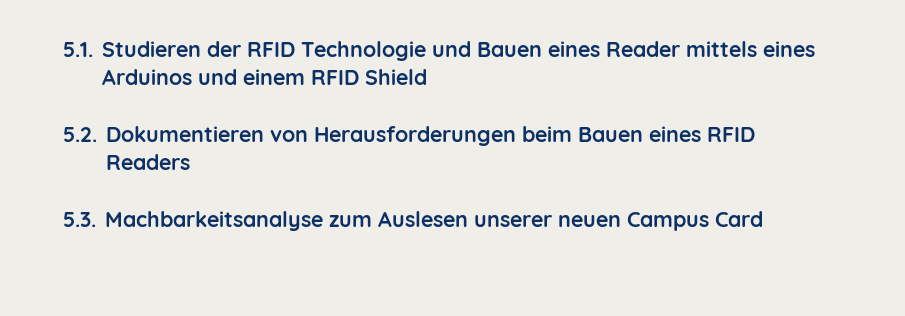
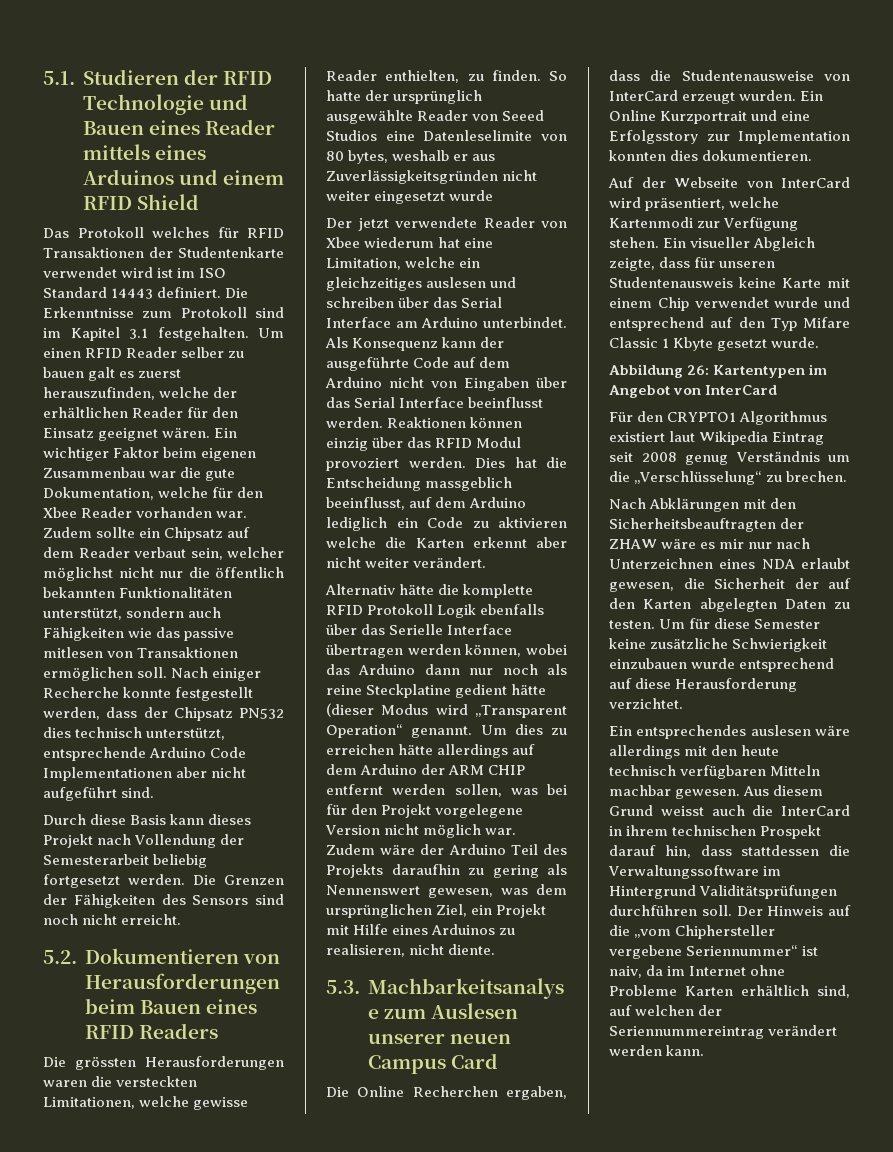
+ Das Protokoll welches für RFID Transaktionen der Studentenkarte verwendet wird ist im ISO Standard 14443 definiert. Die Erkenntnisse zum Protokoll sind im Kapitel 3.1 festgehalten. Um einen RFID Reader selber zu bauen galt es zuerst herauszufinden, welche der erhältlichen Reader für den Einsatz geeignet wären. Ein wichtiger Faktor beim eigenen Zusammenbau war die gute Dokumentation, welche für den Xbee Reader vorhanden war. Zudem sollte ein Chipsatz auf dem Reader verbaut sein, welcher möglichst nicht nur die öffentlich bekannten Funktionalitäten unterstützt, sondern auch Fähigkeiten wie das passive mitlesen von Transaktionen ermöglichen soll. Nach einiger Recherche konnte festgestellt werden, dass der Chipsatz PN532 dies technisch unterstützt, entsprechende Arduino Code Implementationen aber nicht aufgeführt sind.
+ Durch diese Basis kann dieses Projekt nach Vollendung der Semesterarbeit beliebig fortgesetzt werden. Die Grenzen der Fähigkeiten des Sensors sind noch nicht erreicht.
+ Die grössten Herausforderungen waren die versteckten Limitationen, welche gewisse Reader enthielten, zu finden. So hatte der ursprünglich ausgewählte Reader von Seeed Studios eine Datenleselimite von 80 bytes, weshalb er aus Zuverlässigkeitsgründen nicht weiter eingesetzt wurde
+ Der jetzt verwendete Reader von Xbee wiederum hat eine Limitation, welche ein gleichzeitiges auslesen und schreiben über das Serial Interface am Arduino unterbindet. Als Konsequenz kann der ausgeführte Code auf dem Arduino nicht von Eingaben über das Serial Interface beeinflusst werden. Reaktionen können einzig über das RFID Modul provoziert werden. Dies hat die Entscheidung massgeblich beeinflusst, auf dem Arduino lediglich ein Code zu aktivieren welche die Karten erkennt aber nicht weiter verändert.
+ Alternativ hätte die komplette RFID Protokoll Logik ebenfalls über das Serielle Interface übertragen werden können, wobei das Arduino dann nur noch als reine Steckplatine gedient hätte (dieser Modus wird „Transparent Operation“ genannt. Um dies zu erreichen hätte allerdings auf dem Arduino der ARM CHIP entfernt werden sollen, was bei für den Projekt vorgelegene Version nicht möglich war. Zudem wäre der Arduino Teil des Projekts daraufhin zu gering als Nennenswert gewesen, was dem ursprünglichen Ziel, ein Projekt mit Hilfe eines Arduinos zu realisieren, nicht diente.
+ Die Online Recherchen ergaben, dass die Studentenausweise von InterCard erzeugt wurden. Ein Online Kurzportrait und eine Erfolgsstory zur Implementation konnten dies dokumentieren.
+ Auf der Webseite von InterCard wird präsentiert, welche Kartenmodi zur Verfügung stehen. Ein visueller Abgleich zeigte, dass für unseren Studentenausweis keine Karte mit einem Chip verwendet wurde und entsprechend auf den Typ Mifare Classic 1 Kbyte gesetzt wurde.
+ Abbildung 26: Kartentypen im Angebot von InterCard
+ Für den CRYPTO1 Algorithmus existiert laut Wikipedia Eintrag seit 2008 genug Verständnis um die „Verschlüsselung“ zu brechen.
+ Nach Abklärungen mit den Sicherheitsbeauftragten der ZHAW wäre es mir nur nach Unterzeichnen eines NDA erlaubt gewesen, die Sicherheit der auf den Karten abgelegten Daten zu testen. Um für diese Semester keine zusätzliche Schwierigkeit einzubauen wurde entsprechend auf diese Herausforderung verzichtet.
+ Ein entsprechendes auslesen wäre allerdings mit den heute technisch verfügbaren Mitteln machbar gewesen. Aus diesem Grund weisst auch die InterCard in ihrem technischen Prospekt darauf hin, dass stattdessen die Verwaltungssoftware im Hintergrund Validitätsprüfungen durchführen soll. Der Hinweis auf die „vom Chiphersteller vergebene Seriennummer“ ist naiv, da im Internet ohne Probleme Karten erhältlich sind, auf welchen der Seriennummereintrag verändert werden kann.

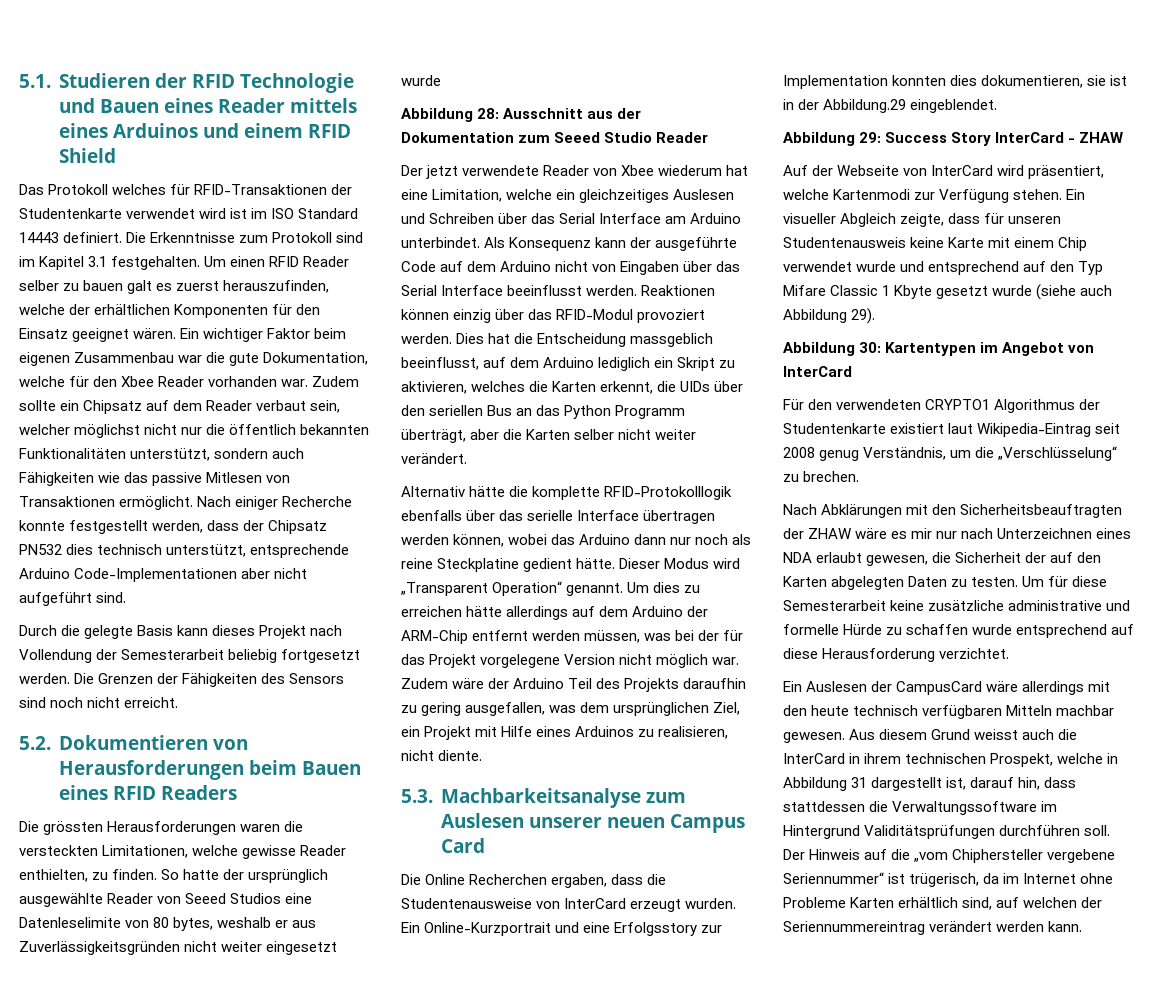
- Das Protokoll welches für RFID Transaktionen der Studentenkarte verwendet wird ist im ISO Standard 14443 definiert.
+ Das Protokoll welches für RFID-Transaktionen der Studentenkarte verwendet wird ist im ISO Standard 14443 definiert.
- Um einen RFID Reader selber zu bauen galt es zuerst herauszufinden, welche der erhältlichen Reader für den Einsatz geeignet wären.
+ Um einen RFID Reader selber zu bauen galt es zuerst herauszufinden, welche der erhältlichen Komponenten für den Einsatz geeignet wären.
- Zudem sollte ein Chipsatz auf dem Reader verbaut sein, welcher möglichst nicht nur die öffentlich bekannten Funktionalitäten unterstützt, sondern auch Fähigkeiten wie das passive mitlesen von Transaktionen ermöglichen soll.
+ Zudem sollte ein Chipsatz auf dem Reader verbaut sein, welcher möglichst nicht nur die öffentlich bekannten Funktionalitäten unterstützt, sondern auch Fähigkeiten wie das passive Mitlesen von Transaktionen ermöglicht.
- Nach einiger Recherche konnte festgestellt werden, dass der Chipsatz PN532 dies technisch unterstützt, entsprechende Arduino Code Implementationen aber nicht aufgeführt sind.
+ Nach einiger Recherche konnte festgestellt werden, dass der Chipsatz PN532 dies technisch unterstützt, entsprechende Arduino Code-Implementationen aber nicht aufgeführt sind.
- Durch diese Basis kann dieses Projekt nach Vollendung der Semesterarbeit beliebig fortgesetzt werden.
+ Durch die gelegte Basis kann dieses Projekt nach Vollendung der Semesterarbeit beliebig fortgesetzt werden.
+ Abbildung 28: Ausschnitt aus der Dokumentation zum Seeed Studio Reader
- Der jetzt verwendete Reader von Xbee wiederum hat eine Limitation, welche ein gleichzeitiges auslesen und schreiben über das Serial Interface am Arduino unterbindet.
+ Der jetzt verwendete Reader von Xbee wiederum hat eine Limitation, welche ein gleichzeitiges Auslesen und Schreiben über das Serial Interface am Arduino unterbindet.
- Reaktionen können einzig über das RFID Modul provoziert werden.
+ Reaktionen können einzig über das RFID-Modul provoziert werden.
- Dies hat die Entscheidung massgeblich beeinflusst, auf dem Arduino lediglich ein Code zu aktivieren welche die Karten erkennt aber nicht weiter verändert.
+ Dies hat die Entscheidung massgeblich beeinflusst, auf dem Arduino lediglich ein Skript zu aktivieren, welches die Karten erkennt, die UIDs über den seriellen Bus an das Python Programm überträgt, aber die Karten selber nicht weiter verändert.
- Alternativ hätte die komplette RFID Protokoll Logik ebenfalls über das Serielle Interface übertragen werden können, wobei das Arduino dann nur noch als reine Steckplatine gedient hätte (dieser Modus wird „Transparent Operation“ genannt.
+ Alternativ hätte die komplette RFID-Protokolllogik ebenfalls über das serielle Interface übertragen werden können, wobei das Arduino dann nur noch als reine Steckplatine gedient hätte. Dieser Modus wird „Transparent Operation“ genannt.
- Um dies zu erreichen hätte allerdings auf dem Arduino der ARM CHIP entfernt werden sollen, was bei für den Projekt vorgelegene Version nicht möglich war.
+ Um dies zu erreichen hätte allerdings auf dem Arduino der ARM-Chip entfernt werden müssen, was bei der für das Projekt vorgelegene Version nicht möglich war.
- Zudem wäre der Arduino Teil des Projekts daraufhin zu gering als Nennenswert gewesen, was dem ursprünglichen Ziel, ein Projekt mit Hilfe eines Arduinos zu realisieren, nicht diente.
+ Zudem wäre der Arduino Teil des Projekts daraufhin zu gering ausgefallen, was dem ursprünglichen Ziel, ein Projekt mit Hilfe eines Arduinos zu realisieren, nicht diente.
- Ein Online Kurzportrait und eine Erfolgsstory zur Implementation konnten dies dokumentieren.
+ Ein Online-Kurzportrait und eine Erfolgsstory zur Implementation konnten dies dokumentieren, sie ist in der Abbildung.29 eingeblendet.
+ Abbildung 29: Success Story InterCard - ZHAW
- Ein visueller Abgleich zeigte, dass für unseren Studentenausweis keine Karte mit einem Chip verwendet wurde und entsprechend auf den Typ Mifare Classic 1 Kbyte gesetzt wurde.
- Abbildung 26: Kartentypen im Angebot von InterCard
+ Ein visueller Abgleich zeigte, dass für unseren Studentenausweis keine Karte mit einem Chip verwendet wurde und entsprechend auf den Typ Mifare Classic 1 Kbyte gesetzt wurde (siehe auch Abbildung 29).
+ Abbildung 30: Kartentypen im Angebot von InterCard
- Für den CRYPTO1 Algorithmus existiert laut Wikipedia Eintrag seit 2008 genug Verständnis um die „Verschlüsselung“ zu brechen.
+ Für den verwendeten CRYPTO1 Algorithmus der Studentenkarte existiert laut Wikipedia-Eintrag seit 2008 genug Verständnis, um die „Verschlüsselung“ zu brechen.
- Um für diese Semester keine zusätzliche Schwierigkeit einzubauen wurde entsprechend auf diese Herausforderung verzichtet.
+ Um für diese Semesterarbeit keine zusätzliche administrative und formelle Hürde zu schaffen wurde entsprechend auf diese Herausforderung verzichtet.
- Ein entsprechendes auslesen wäre allerdings mit den heute technisch verfügbaren Mitteln machbar gewesen.
+ Ein Auslesen der CampusCard wäre allerdings mit den heute technisch verfügbaren Mitteln machbar gewesen.
- Aus diesem Grund weisst auch die InterCard in ihrem technischen Prospekt darauf hin, dass stattdessen die Verwaltungssoftware im Hintergrund Validitätsprüfungen durchführen soll.
+ Aus diesem Grund weisst auch die InterCard in ihrem technischen Prospekt, welche in Abbildung 31 dargestellt ist, darauf hin, dass stattdessen die Verwaltungssoftware im Hintergrund Validitätsprüfungen durchführen soll.
- Der Hinweis auf die „vom Chiphersteller vergebene Seriennummer“ ist naiv, da im Internet ohne Probleme Karten erhältlich sind, auf welchen der Seriennummereintrag verändert werden kann.
+ Der Hinweis auf die „vom Chiphersteller vergebene Seriennummer“ ist trügerisch, da im Internet ohne Probleme Karten erhältlich sind, auf welchen der Seriennummereintrag verändert werden kann.

